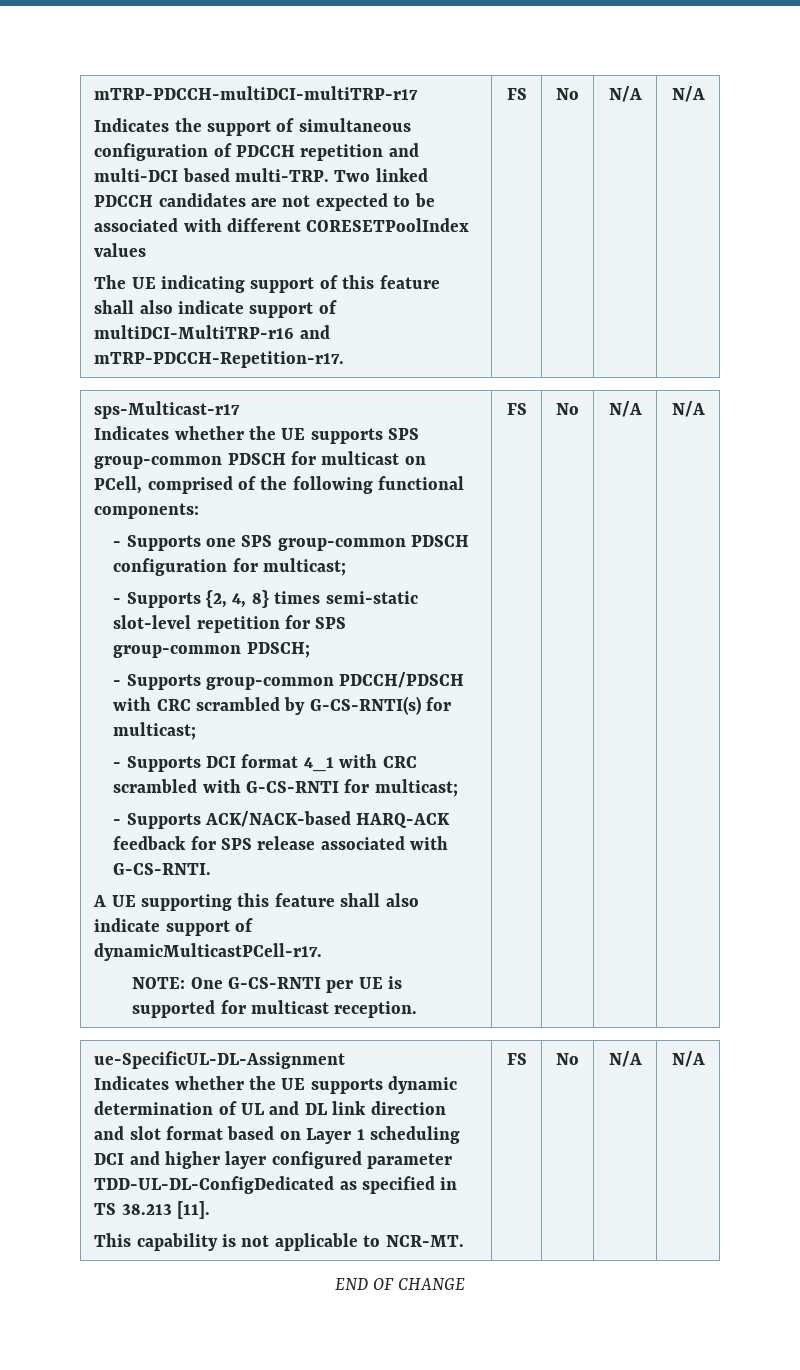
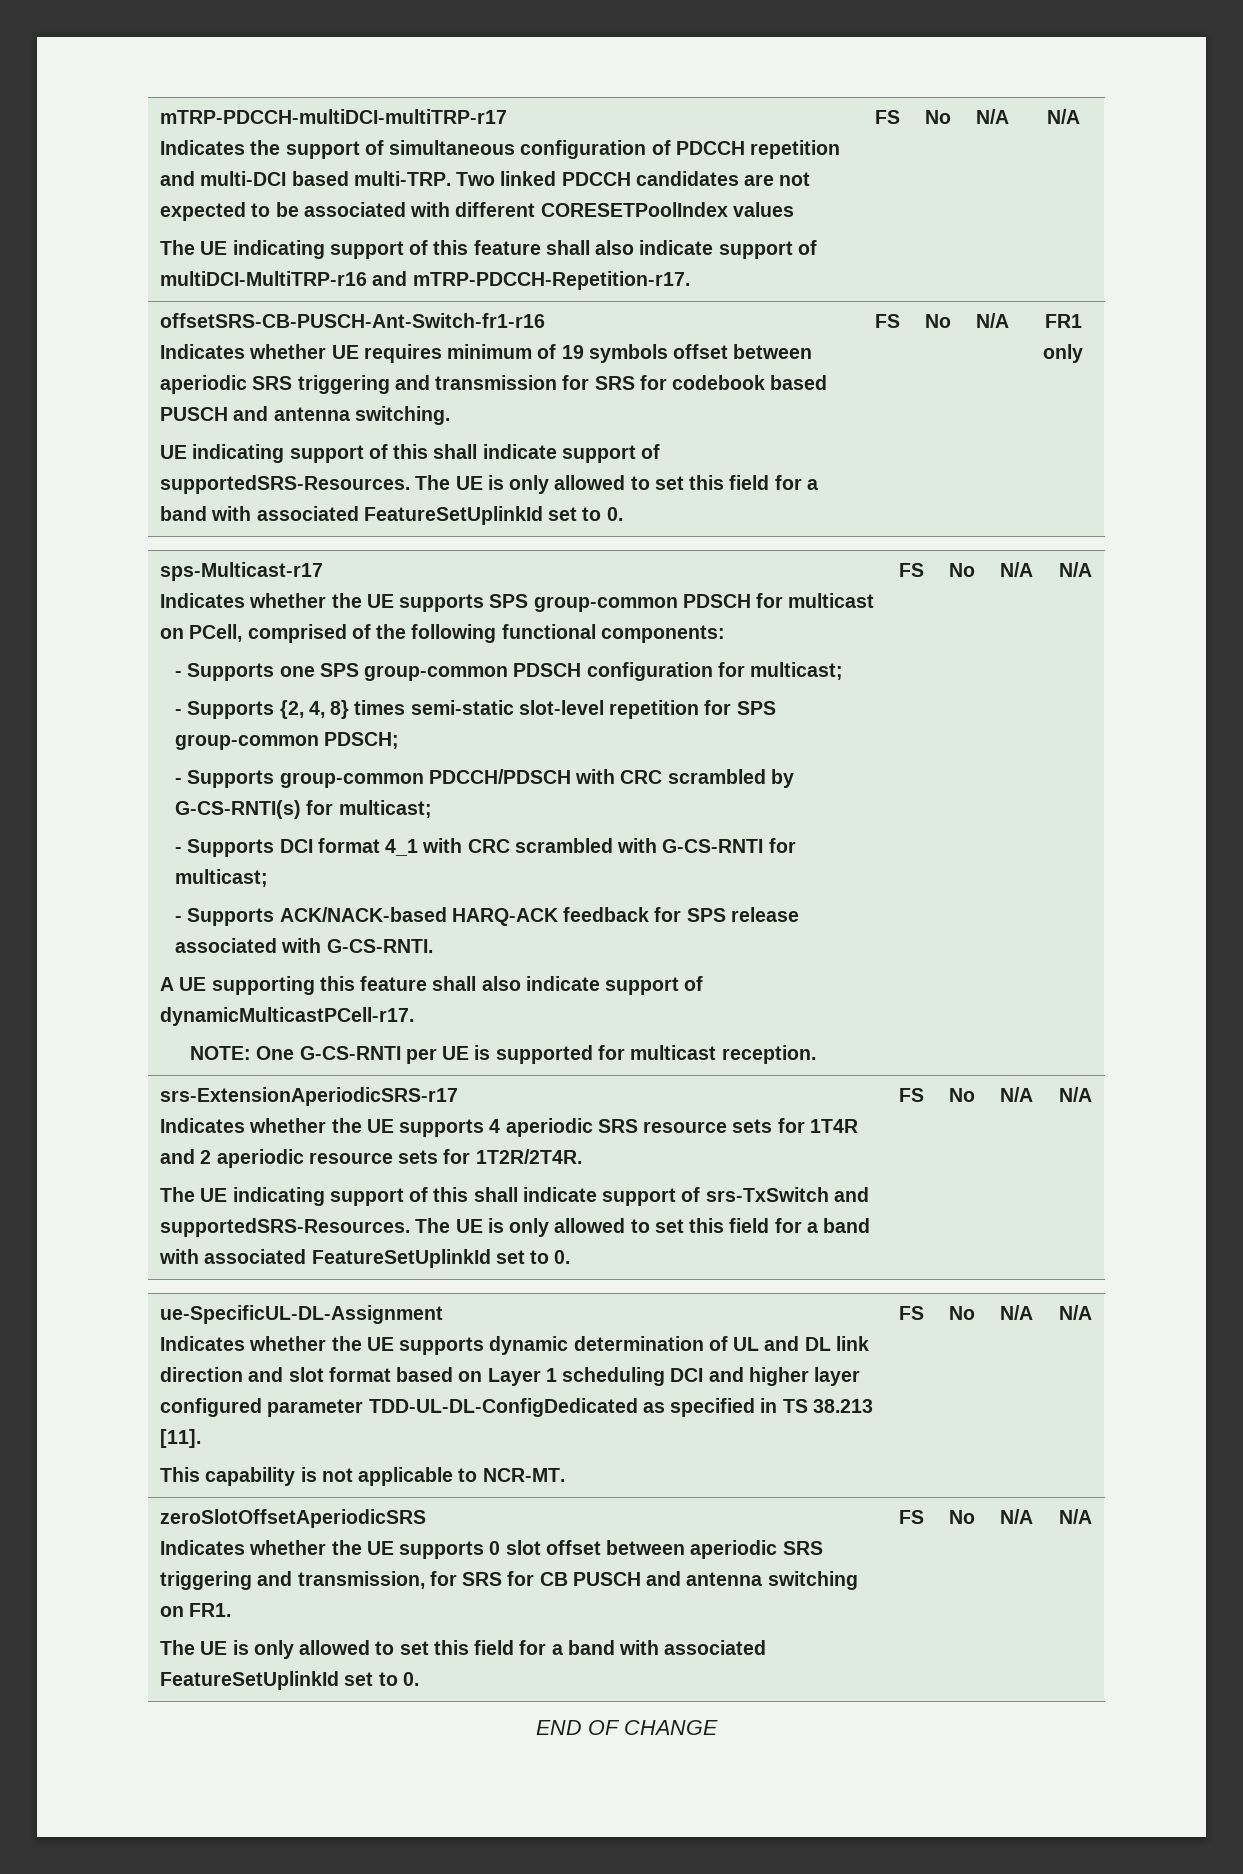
+ offsetSRS-CB-PUSCH-Ant-Switch-fr1-r16
+ Indicates whether UE requires minimum of 19 symbols offset between aperiodic SRS triggering and transmission for SRS for codebook based PUSCH and antenna switching.
+ UE indicating support of this shall indicate support of supportedSRS-Resources. The UE is only allowed to set this field for a band with associated FeatureSetUplinkId set to 0. | FS | No | N/A | FR1 only
+ srs-ExtensionAperiodicSRS-r17
+ Indicates whether the UE supports 4 aperiodic SRS resource sets for 1T4R and 2 aperiodic resource sets for 1T2R/2T4R.
+ The UE indicating support of this shall indicate support of srs-TxSwitch and supportedSRS-Resources. The UE is only allowed to set this field for a band with associated FeatureSetUplinkId set to 0. | FS | No | N/A | N/A
+ zeroSlotOffsetAperiodicSRS
+ Indicates whether the UE supports 0 slot offset between aperiodic SRS triggering and transmission, for SRS for CB PUSCH and antenna switching on FR1.
+ The UE is only allowed to set this field for a band with associated FeatureSetUplinkId set to 0. | FS | No | N/A | N/A

